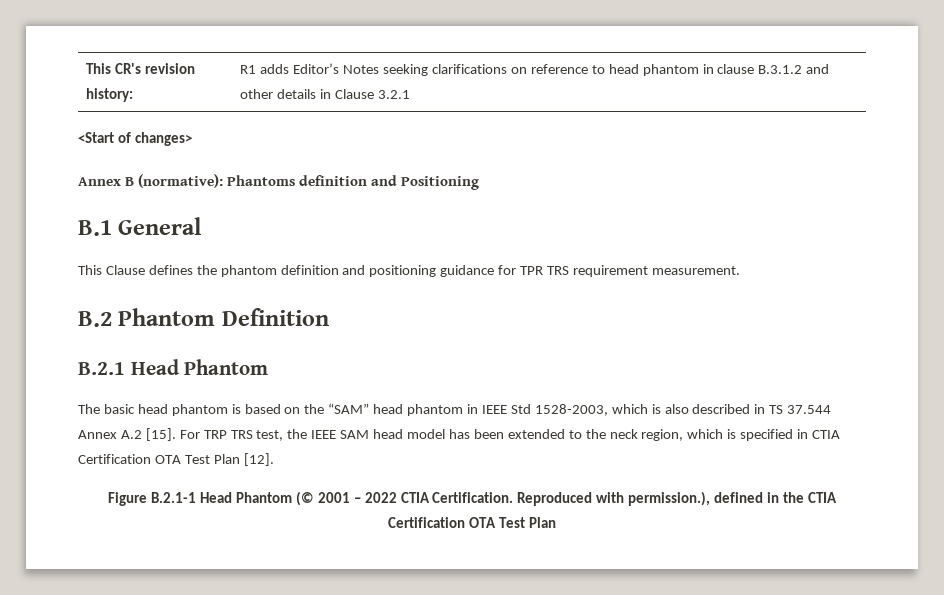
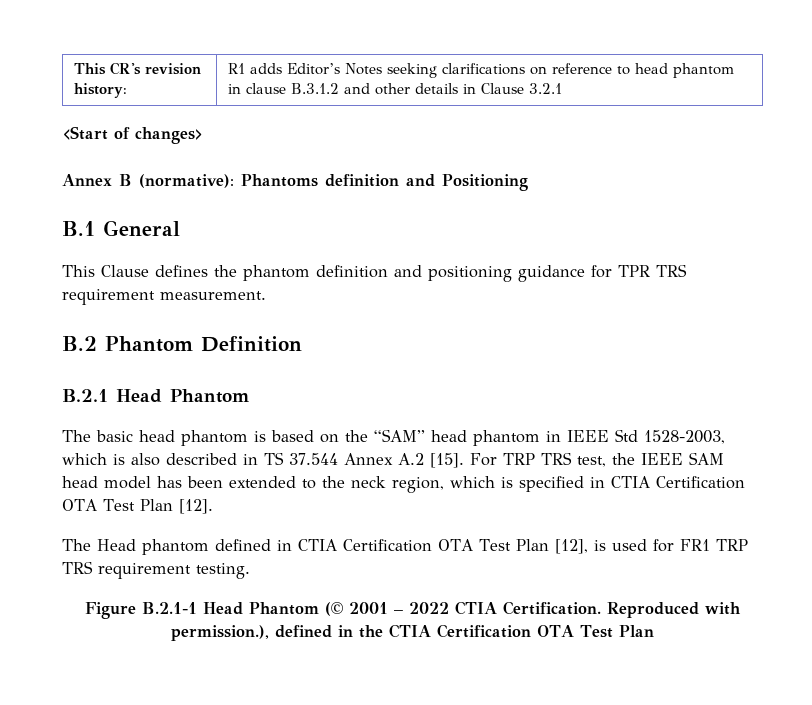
+ The Head phantom defined in CTIA Certification OTA Test Plan [12], is used for FR1 TRP TRS requirement testing.

